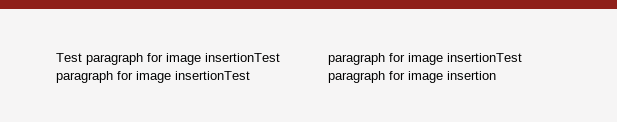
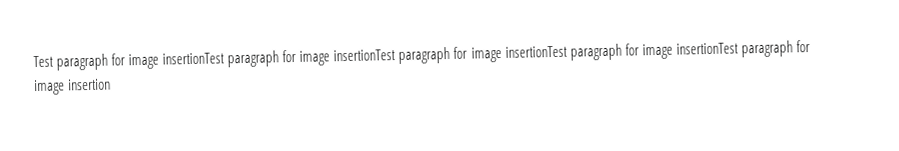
- Test paragraph for image insertionTest paragraph for image insertionTest paragraph for image insertionTest paragraph for image insertion
+ Test paragraph for image insertionTest paragraph for image insertionTest paragraph for image insertionTest paragraph for image insertionTest paragraph for image insertion

